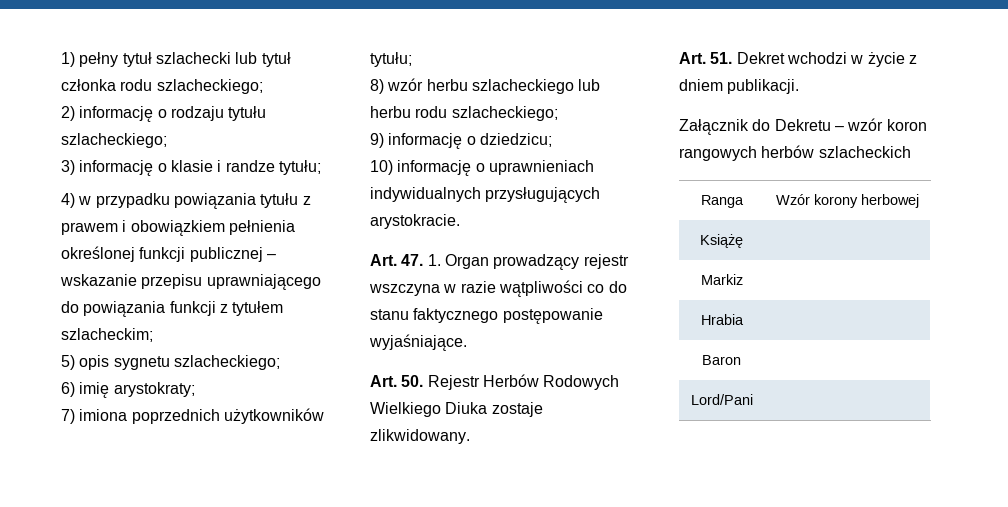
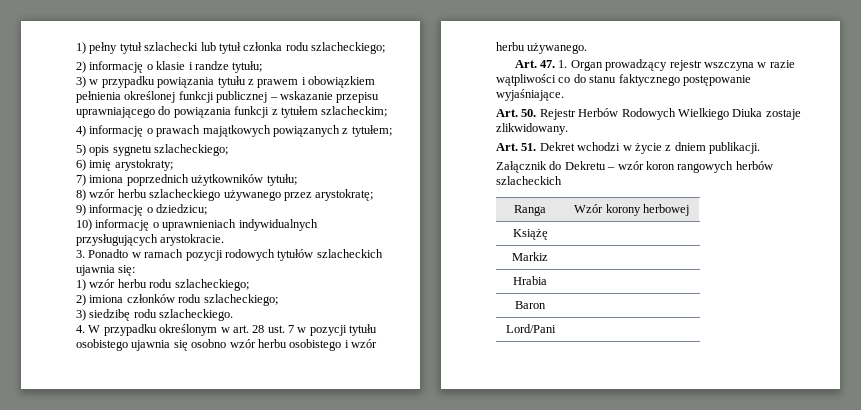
- 2) informację o rodzaju tytułu szlacheckiego;
- 3) informację o klasie i randze tytułu;
+ 2) informację o klasie i randze tytułu;
- 4) w przypadku powiązania tytułu z prawem i obowiązkiem pełnienia określonej funkcji publicznej – wskazanie przepisu uprawniającego do powiązania funkcji z tytułem szlacheckim;
+ 3) w przypadku powiązania tytułu z prawem i obowiązkiem pełnienia określonej funkcji publicznej – wskazanie przepisu uprawniającego do powiązania funkcji z tytułem szlacheckim;
+ 4) informację o prawach majątkowych powiązanych z tytułem;
- 8) wzór herbu szlacheckiego lub herbu rodu szlacheckiego;
+ 8) wzór herbu szlacheckiego używanego przez arystokratę;
+ 3. Ponadto w ramach pozycji rodowych tytułów szlacheckich ujawnia się:
+ 1) wzór herbu rodu szlacheckiego;
+ 2) imiona członków rodu szlacheckiego;
+ 3) siedzibę rodu szlacheckiego.
+ 4. W przypadku określonym w art. 28 ust. 7 w pozycji tytułu osobistego ujawnia się osobno wzór herbu osobistego i wzór herbu używanego.

